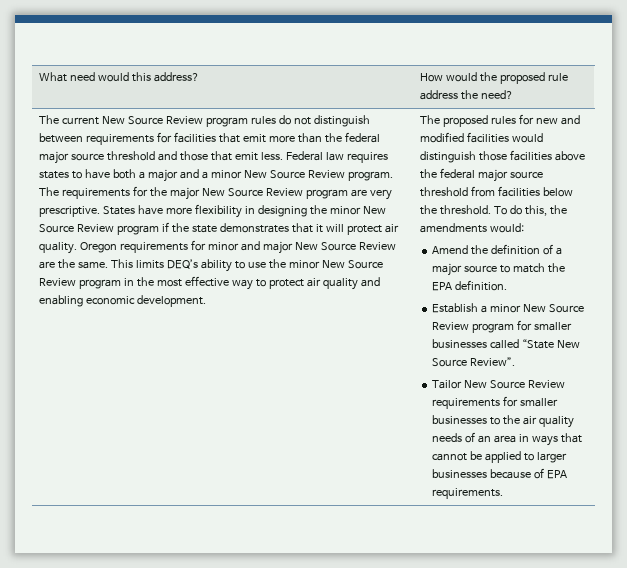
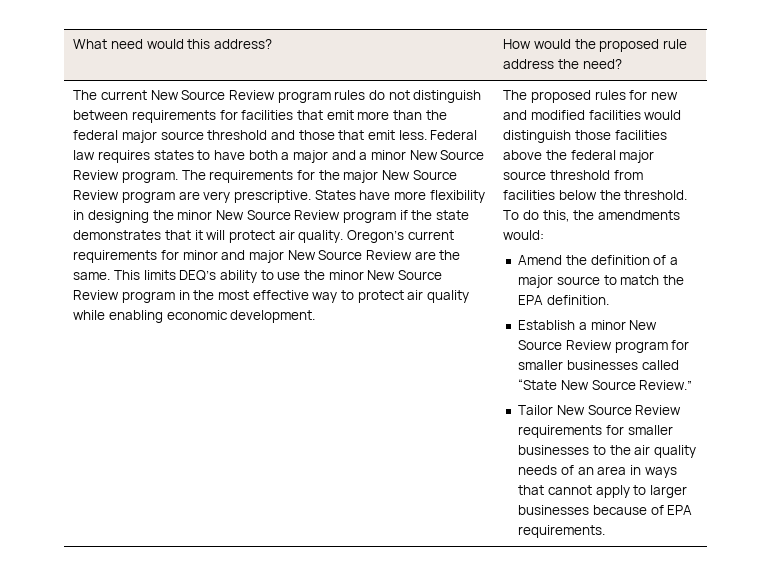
- Oregon requirements for minor and major New Source Review are the same.
+ Oregon’s current requirements for minor and major New Source Review are the same.
- This limits DEQ’s ability to use the minor New Source Review program in the most effective way to protect air quality and enabling economic development.
+ This limits DEQ’s ability to use the minor New Source Review program in the most effective way to protect air quality while enabling economic development.
- Establish a minor New Source Review program for smaller businesses called “State New Source Review”.
+ Establish a minor New Source Review program for smaller businesses called “State New Source Review.”
- Tailor New Source Review requirements for smaller businesses to the air quality needs of an area in ways that cannot be applied to larger businesses because of EPA requirements.
+ Tailor New Source Review requirements for smaller businesses to the air quality needs of an area in ways that cannot apply to larger businesses because of EPA requirements.

